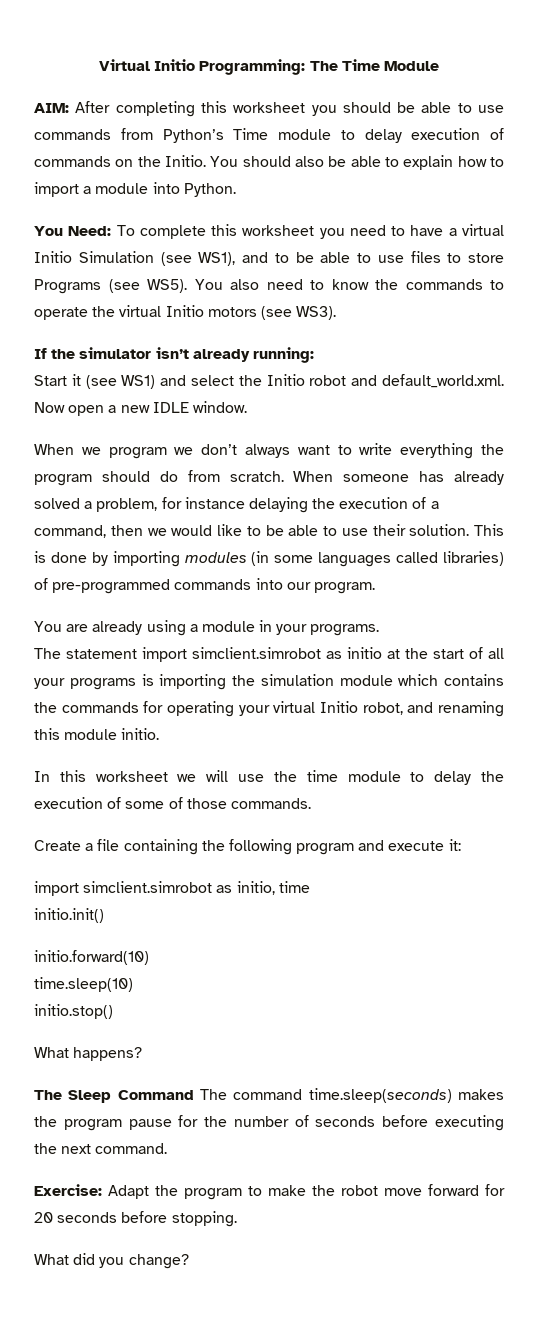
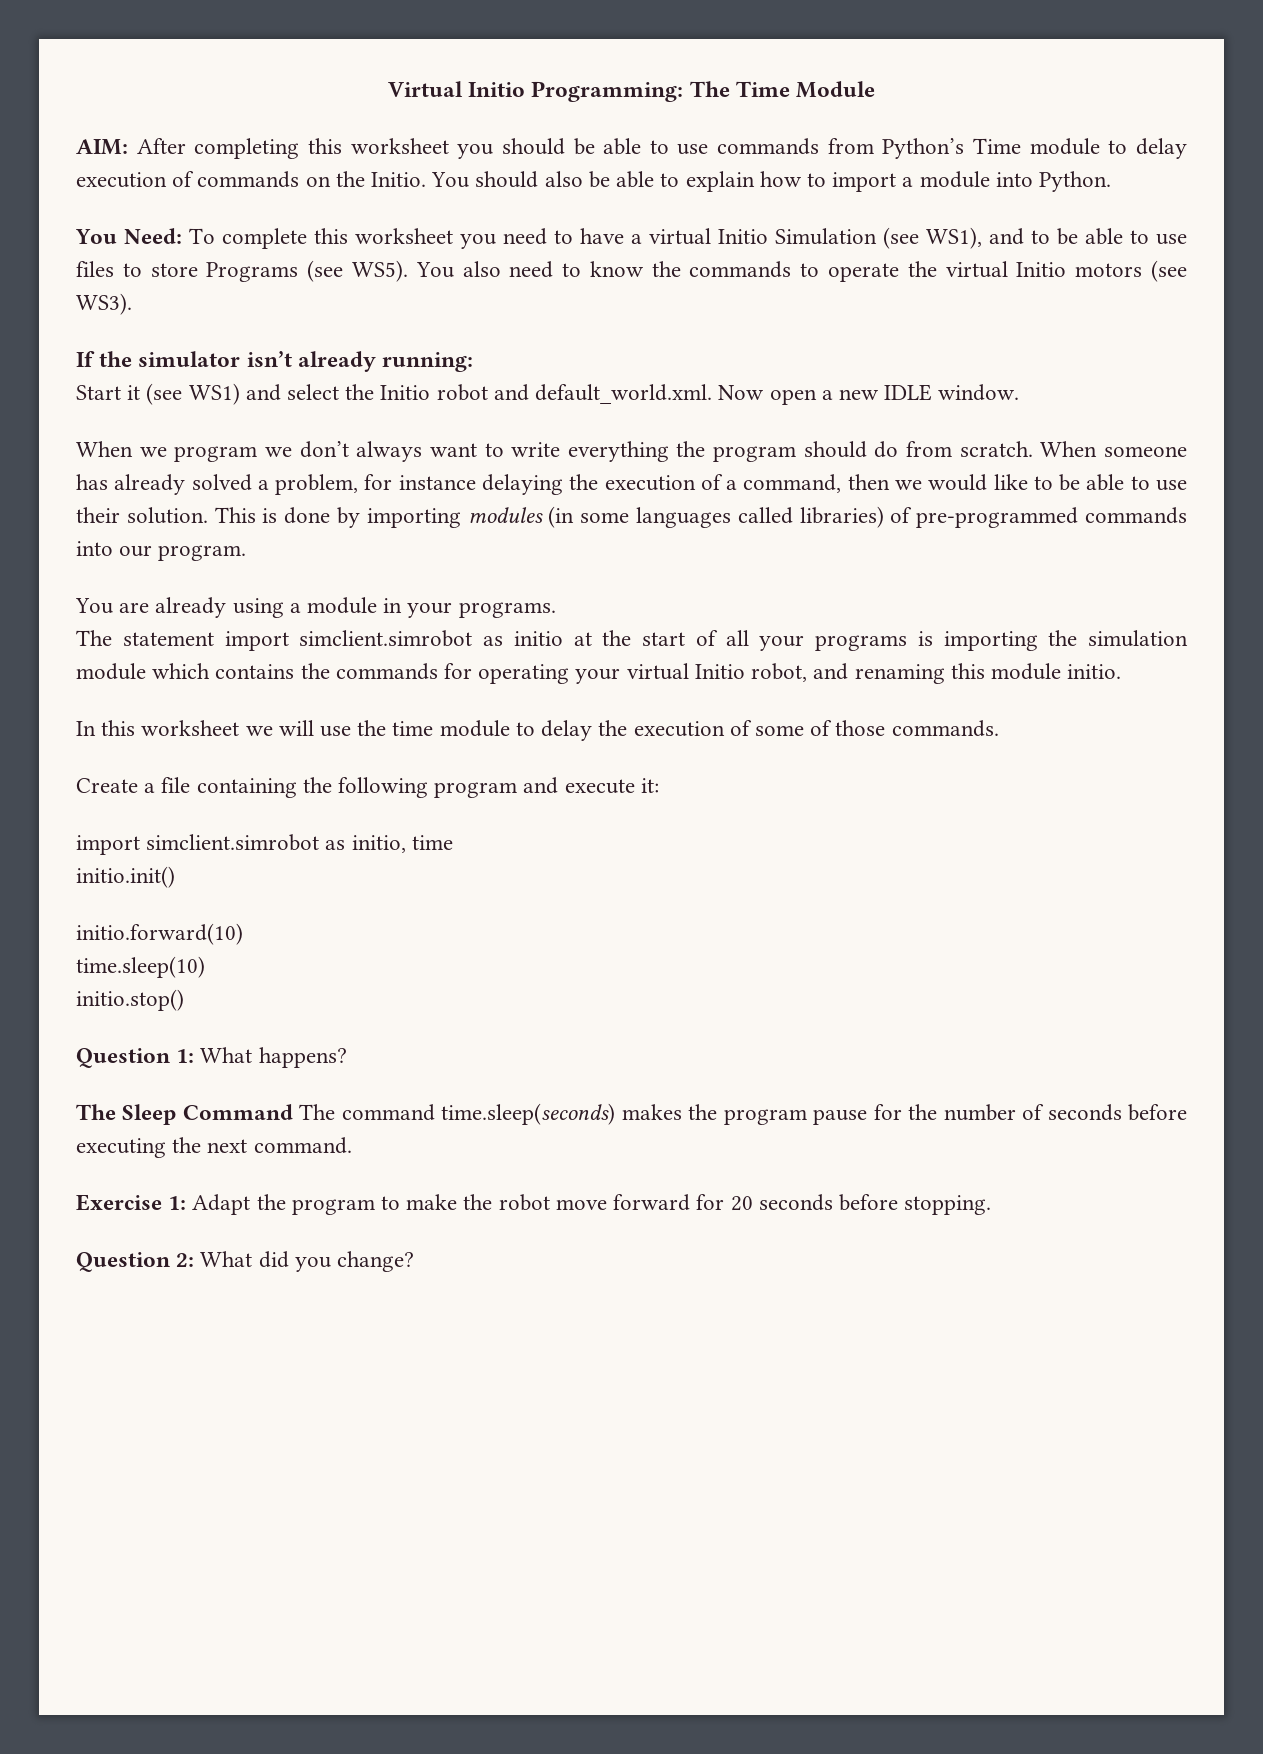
- What happens?
+ Question 1: What happens?
- Exercise: Adapt the program to make the robot move forward for 20 seconds before stopping.
+ Exercise 1: Adapt the program to make the robot move forward for 20 seconds before stopping.
- What did you change?
+ Question 2: What did you change?

